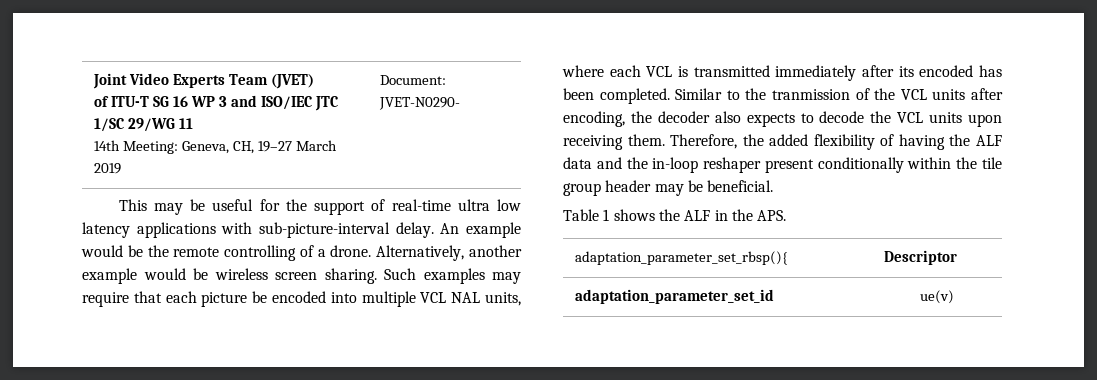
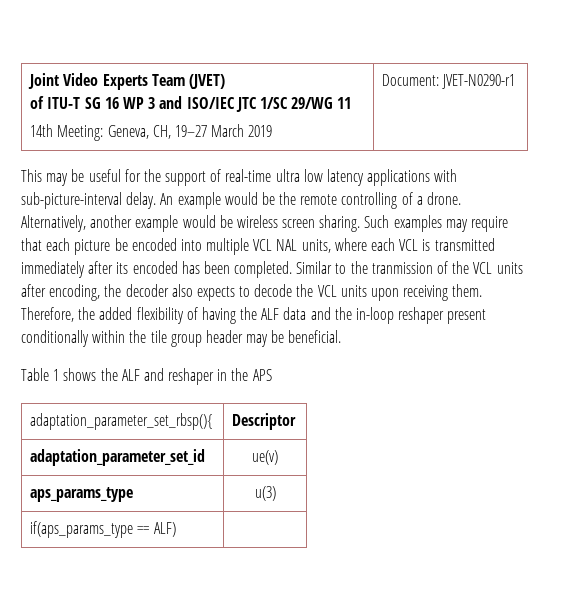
  Joint Video Experts Team (JVET)
  of ITU-T SG 16 WP 3 and ISO/IEC JTC 1/SC 29/WG 11
- 14th Meeting: Geneva, CH, 19–27 March 2019 | Document: JVET-N0290-
+ 14th Meeting: Geneva, CH, 19–27 March 2019 | Document: JVET-N0290-r1
- Table 1 shows the ALF in the APS.
+ Table 1 shows the ALF and reshaper in the APS
+ aps_params_type | u(3)
+ if(aps_params_type == ALF) |

